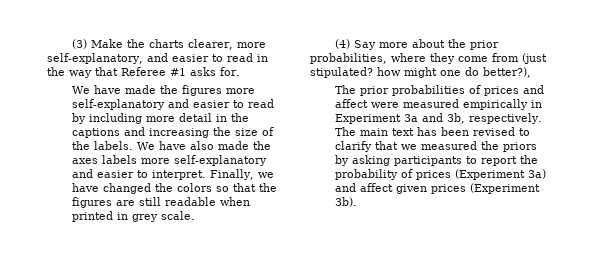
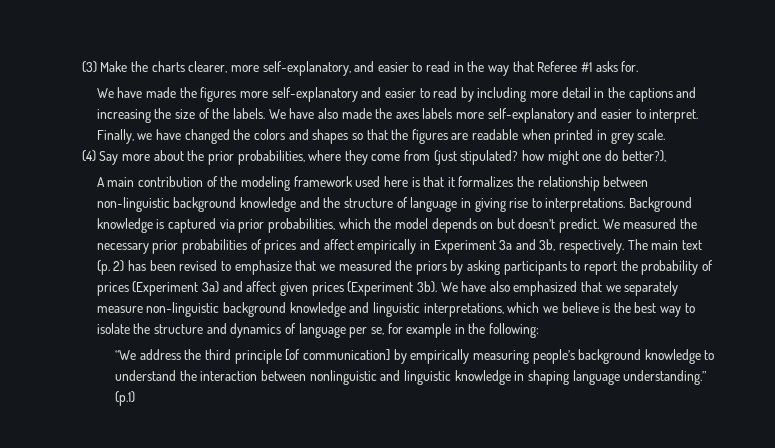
- Finally, we have changed the colors so that the figures are still readable when printed in grey scale.
+ Finally, we have changed the colors and shapes so that the figures are readable when printed in grey scale.
- The prior probabilities of prices and affect were measured empirically in Experiment 3a and 3b, respectively.
+ A main contribution of the modeling framework used here is that it formalizes the relationship between non-linguistic background knowledge and the structure of language in giving rise to interpretations. Background knowledge is captured via prior probabilities, which the model depends on but doesn’t predict. We measured the necessary prior probabilities of prices and affect empirically in Experiment 3a and 3b, respectively.
- The main text has been revised to clarify that we measured the priors by asking participants to report the probability of prices (Experiment 3a) and affect given prices (Experiment 3b).
+ The main text (p. 2) has been revised to emphasize that we measured the priors by asking participants to report the probability of prices (Experiment 3a) and affect given prices (Experiment 3b).
+ We have also emphasized that we separately measure non-linguistic background knowledge and linguistic interpretations, which we believe is the best way to isolate the structure and dynamics of language per se, for example in the following:
+ “We address the third principle [of communication] by empirically measuring people’s background knowledge to understand the interaction between nonlinguistic and linguistic knowledge in shaping language understanding.” (p.1)

